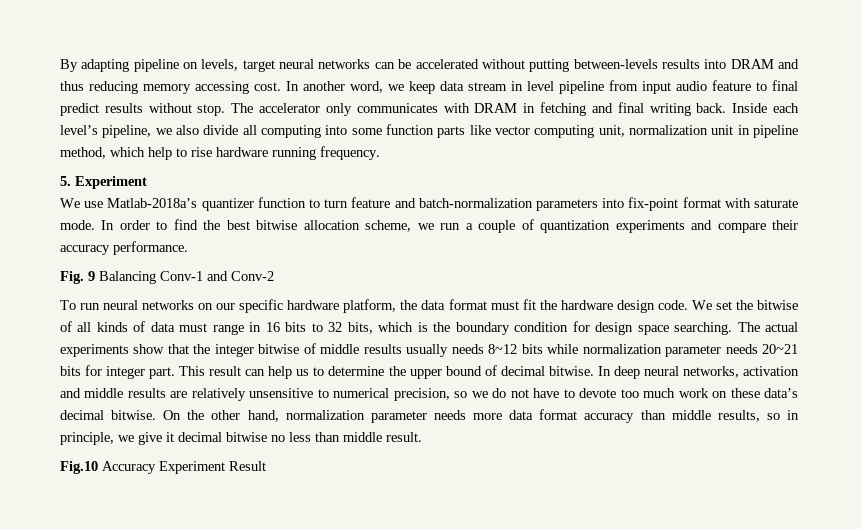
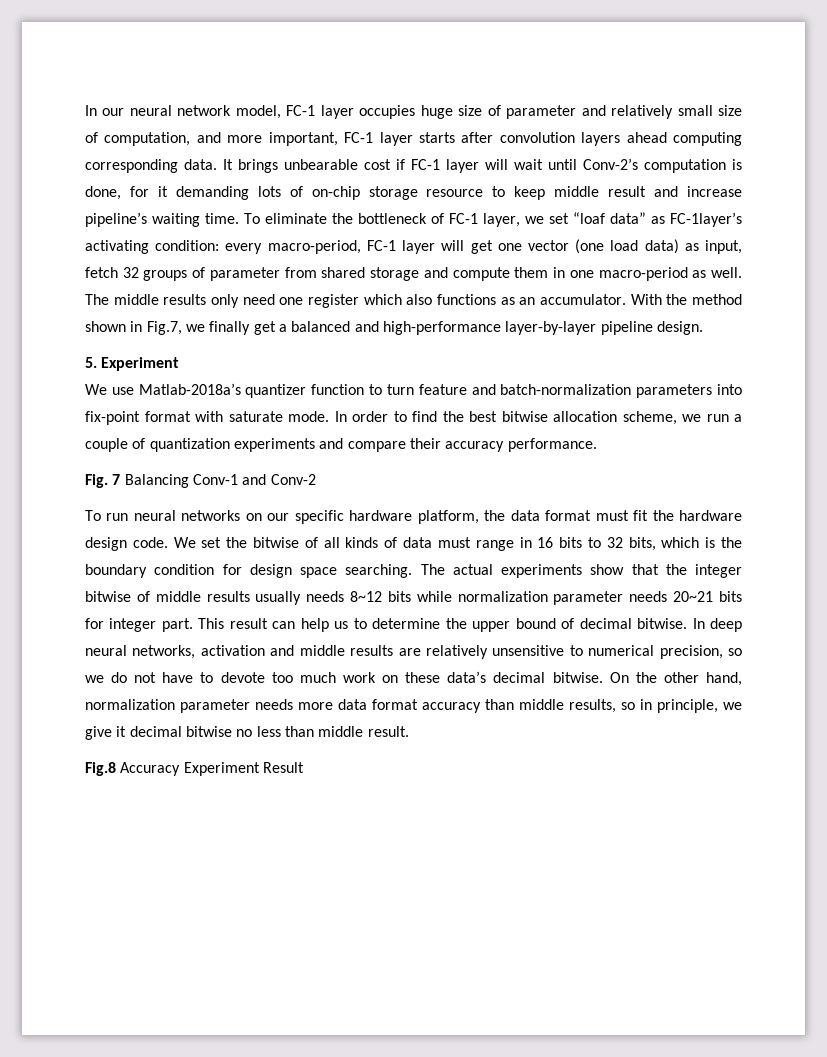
- By adapting pipeline on levels, target neural networks can be accelerated without putting between-levels results into DRAM and thus reducing memory accessing cost. In another word, we keep data stream in level pipeline from input audio feature to final predict results without stop. The accelerator only communicates with DRAM in fetching and final writing back. Inside each level’s pipeline, we also divide all computing into some function parts like vector computing unit, normalization unit in pipeline method, which help to rise hardware running frequency.
+ In our neural network model, FC-1 layer occupies huge size of parameter and relatively small size of computation, and more important, FC-1 layer starts after convolution layers ahead computing corresponding data. It brings unbearable cost if FC-1 layer will wait until Conv-2’s computation is done, for it demanding lots of on-chip storage resource to keep middle result and increase pipeline’s waiting time. To eliminate the bottleneck of FC-1 layer, we set “loaf data” as FC-1layer’s activating condition: every macro-period, FC-1 layer will get one vector (one load data) as input, fetch 32 groups of parameter from shared storage and compute them in one macro-period as well. The middle results only need one register which also functions as an accumulator. With the method shown in Fig.7, we finally get a balanced and high-performance layer-by-layer pipeline design.
- Fig. 9 Balancing Conv-1 and Conv-2
+ Fig. 7 Balancing Conv-1 and Conv-2
- Fig.10 Accuracy Experiment Result
+ Fig.8 Accuracy Experiment Result

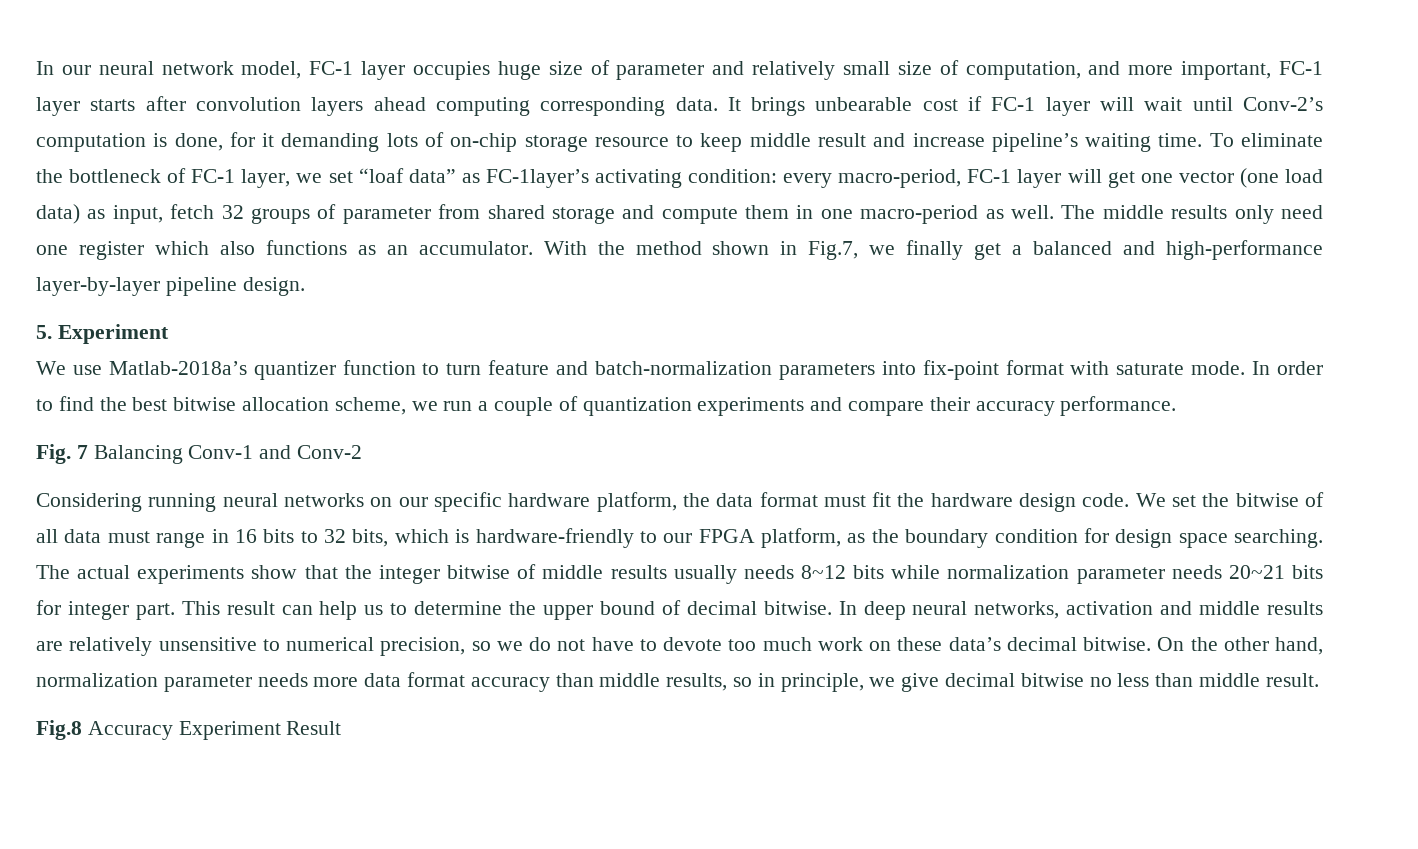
- To run neural networks on our specific hardware platform, the data format must fit the hardware design code.
+ Considering running neural networks on our specific hardware platform, the data format must fit the hardware design code.
- We set the bitwise of all kinds of data must range in 16 bits to 32 bits, which is the boundary condition for design space searching.
+ We set the bitwise of all data must range in 16 bits to 32 bits, which is hardware-friendly to our FPGA platform, as the boundary condition for design space searching.
- On the other hand, normalization parameter needs more data format accuracy than middle results, so in principle, we give it decimal bitwise no less than middle result.
+ On the other hand, normalization parameter needs more data format accuracy than middle results, so in principle, we give decimal bitwise no less than middle result.

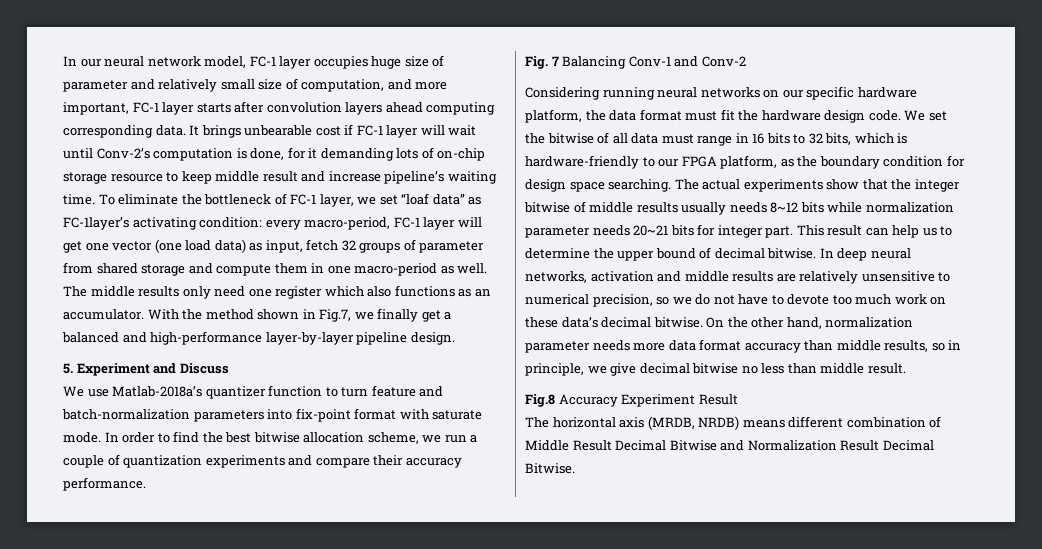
- 5. Experiment
+ 5. Experiment and Discuss
+ The horizontal axis (MRDB, NRDB) means different combination of Middle Result Decimal Bitwise and Normalization Result Decimal Bitwise.

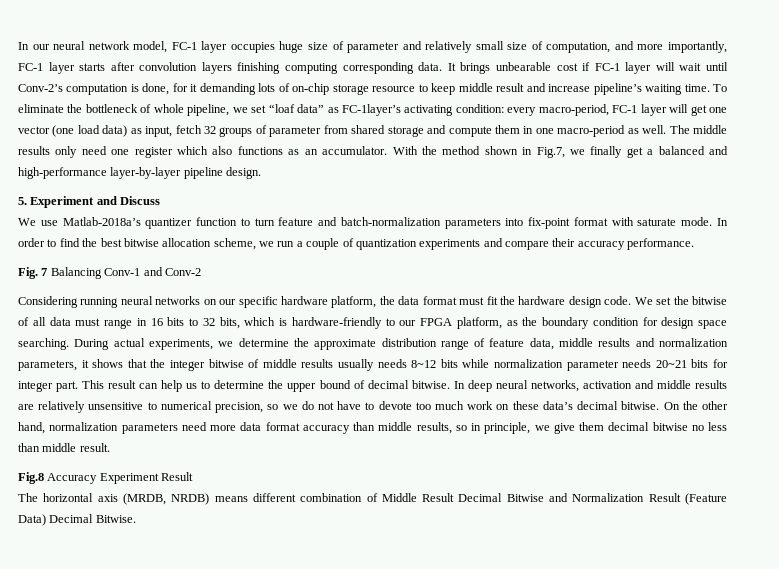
- In our neural network model, FC-1 layer occupies huge size of parameter and relatively small size of computation, and more important, FC-1 layer starts after convolution layers ahead computing corresponding data.
+ In our neural network model, FC-1 layer occupies huge size of parameter and relatively small size of computation, and more importantly, FC-1 layer starts after convolution layers finishing computing corresponding data.
- To eliminate the bottleneck of FC-1 layer, we set “loaf data” as FC-1layer’s activating condition: every macro-period, FC-1 layer will get one vector (one load data) as input, fetch 32 groups of parameter from shared storage and compute them in one macro-period as well.
+ To eliminate the bottleneck of whole pipeline, we set “loaf data” as FC-1layer’s activating condition: every macro-period, FC-1 layer will get one vector (one load data) as input, fetch 32 groups of parameter from shared storage and compute them in one macro-period as well.
- The actual experiments show that the integer bitwise of middle results usually needs 8~12 bits while normalization parameter needs 20~21 bits for integer part.
+ During actual experiments, we determine the approximate distribution range of feature data, middle results and normalization parameters, it shows that the integer bitwise of middle results usually needs 8~12 bits while normalization parameter needs 20~21 bits for integer part.
- On the other hand, normalization parameter needs more data format accuracy than middle results, so in principle, we give decimal bitwise no less than middle result.
+ On the other hand, normalization parameters need more data format accuracy than middle results, so in principle, we give them decimal bitwise no less than middle result.
- The horizontal axis (MRDB, NRDB) means different combination of Middle Result Decimal Bitwise and Normalization Result Decimal Bitwise.
+ The horizontal axis (MRDB, NRDB) means different combination of Middle Result Decimal Bitwise and Normalization Result (Feature Data) Decimal Bitwise.

